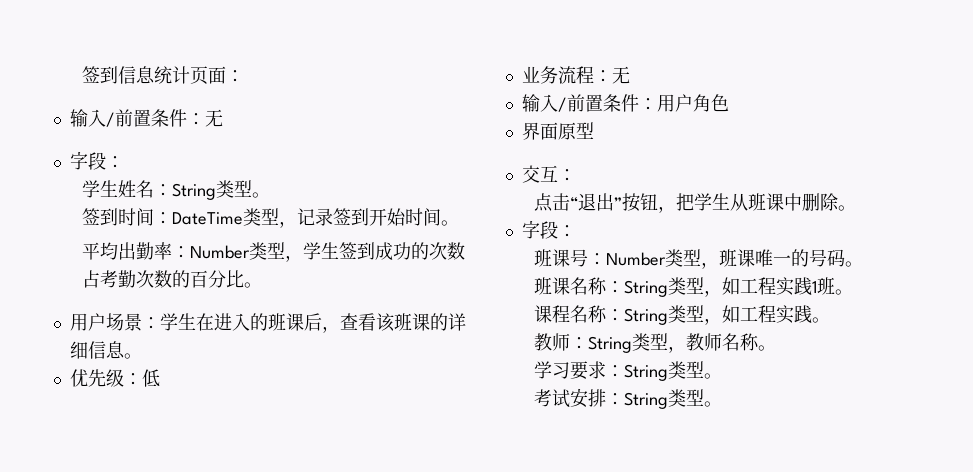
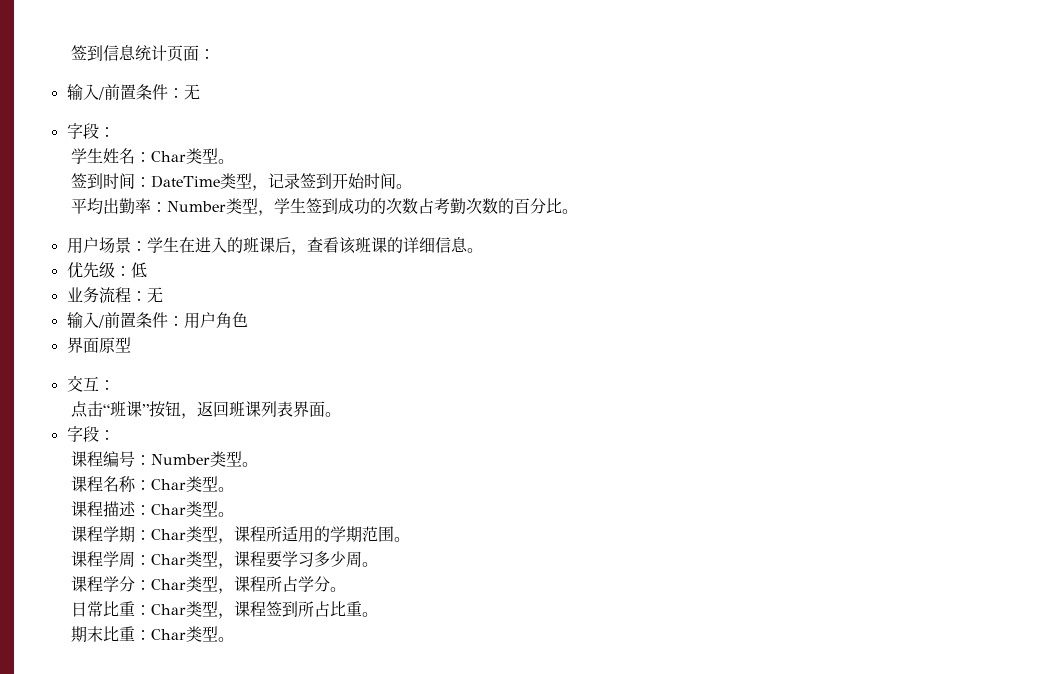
- 学生姓名：String类型。
+ 学生姓名：Char类型。
- 点击“退出”按钮，把学生从班课中删除。
+ 点击“班课”按钮，返回班课列表界面。
- 班课号：Number类型，班课唯一的号码。
- 班课名称：String类型，如工程实践1班。
- 课程名称：String类型，如工程实践。
- 教师：String类型，教师名称。
- 学习要求：String类型。
- 考试安排：String类型。
+ 课程编号：Number类型。
+ 课程名称：Char类型。
+ 课程描述：Char类型。
+ 课程学期：Char类型，课程所适用的学期范围。
+ 课程学周：Char类型，课程要学习多少周。
+ 课程学分：Char类型，课程所占学分。
+ 日常比重：Char类型，课程签到所占比重。
+ 期末比重：Char类型。

